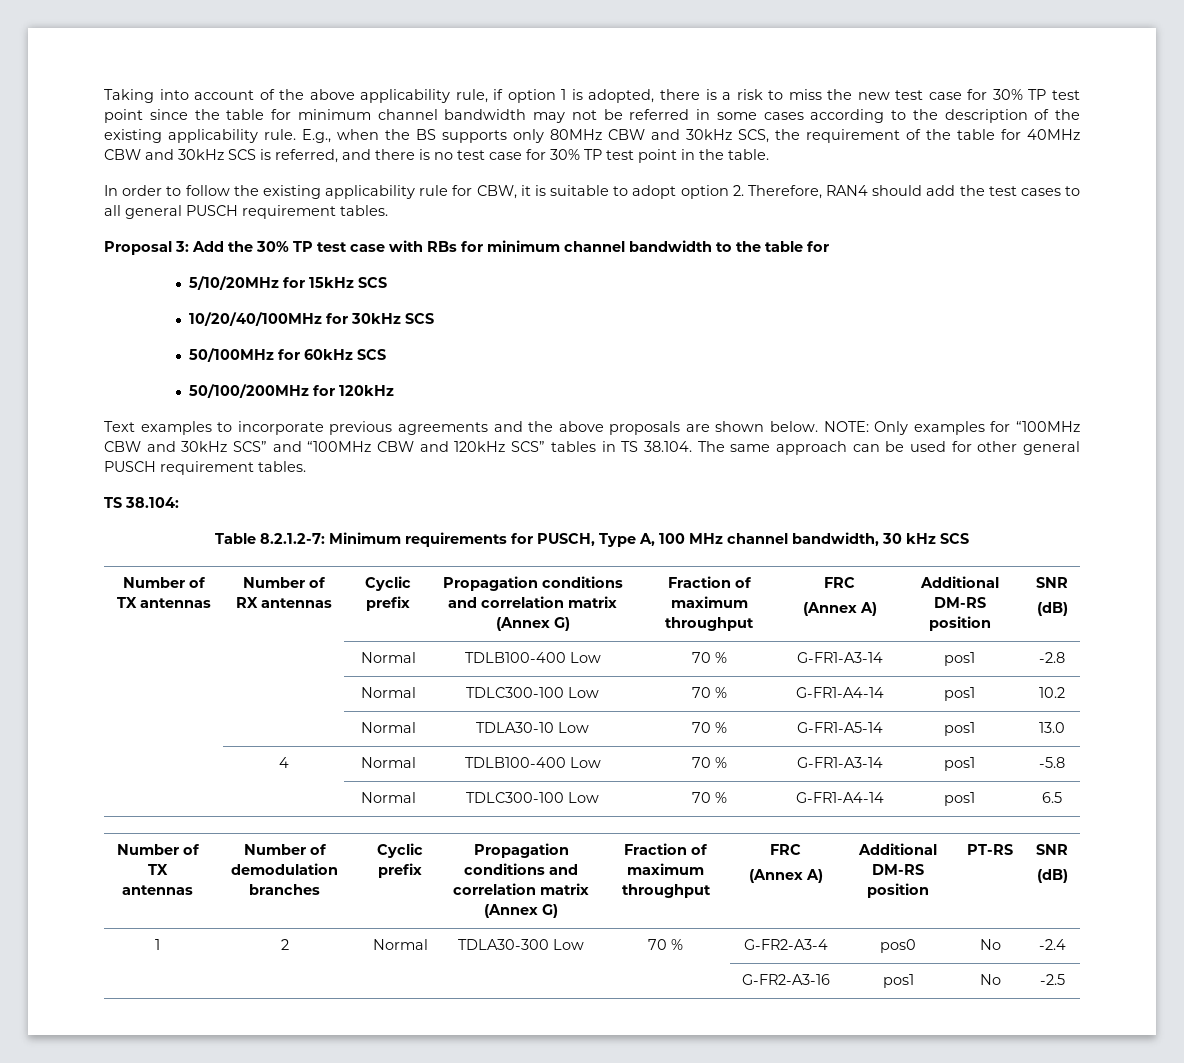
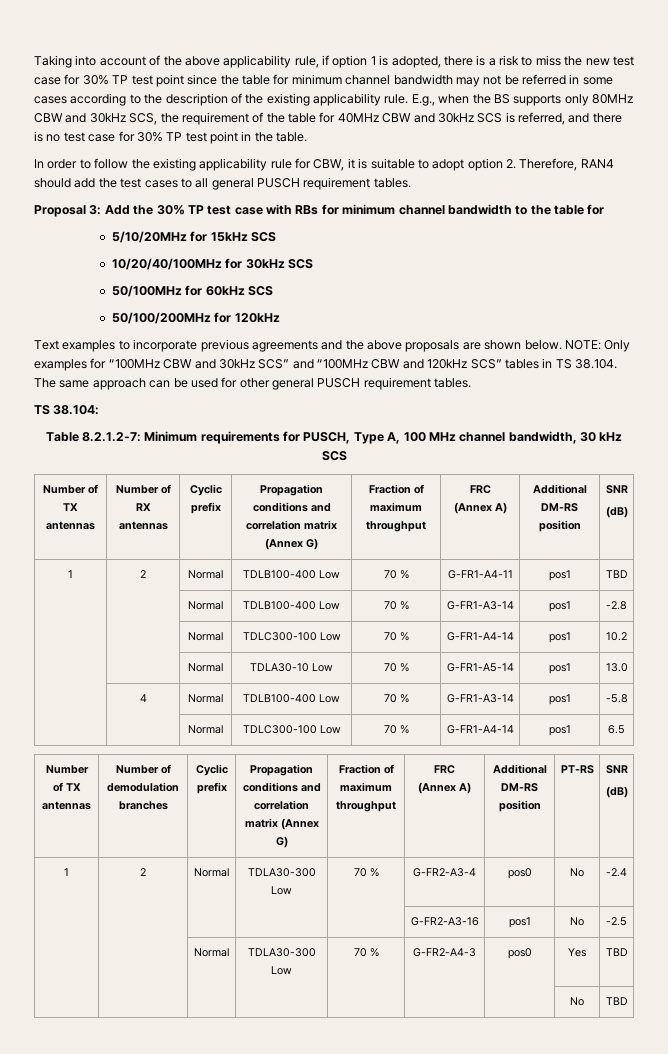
+ 1 | 2 | Normal | TDLB100-400 Low | 70 % | G-FR1-A4-11 | pos1 | TBD
+ | | Normal | TDLA30-300 Low | 70 % | G-FR2-A4-3 | pos0 | Yes | TBD
+ | | | | | | | No | TBD

